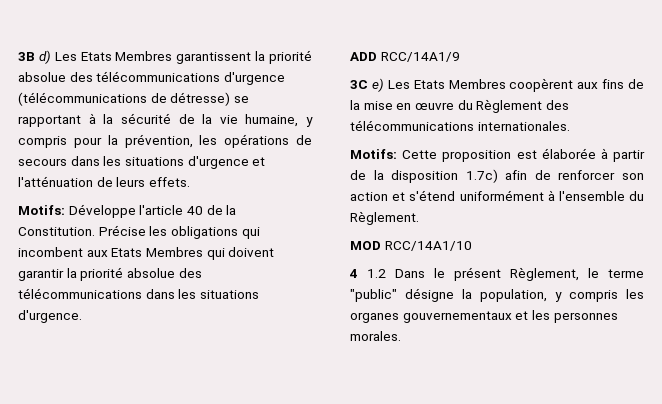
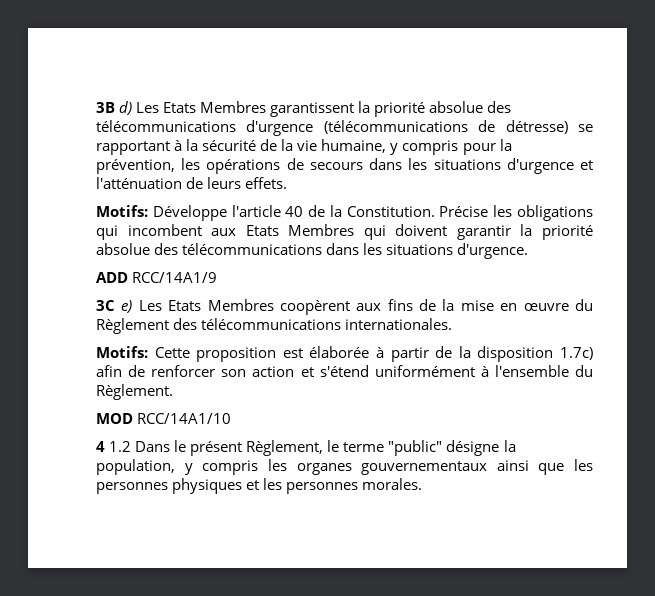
- 4 1.2 Dans le présent Règlement, le terme "public" désigne la population, y compris les organes gouvernementaux et les personnes morales.
+ 4 1.2 Dans le présent Règlement, le terme "public" désigne la population, y compris les organes gouvernementaux ainsi que les personnes physiques et les personnes morales.

